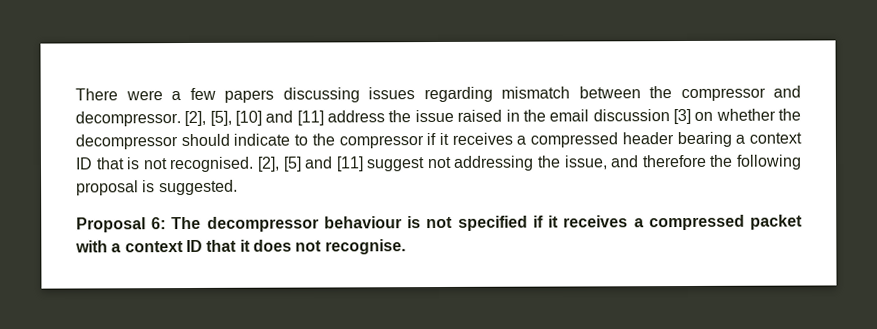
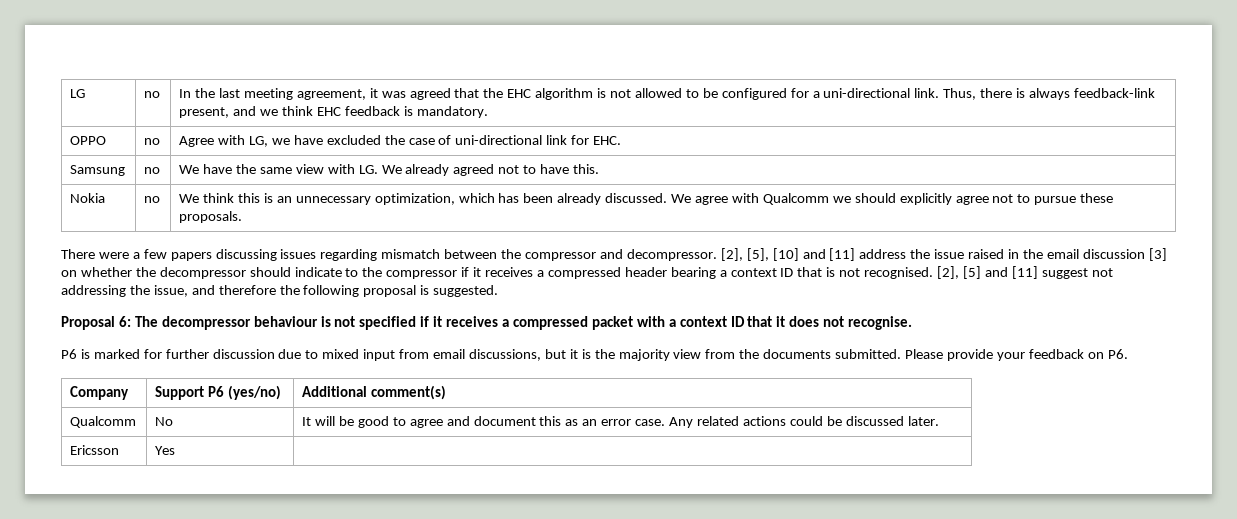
+ LG | no | In the last meeting agreement, it was agreed that the EHC algorithm is not allowed to be configured for a uni-directional link. Thus, there is always feedback-link present, and we think EHC feedback is mandatory.
+ OPPO | no | Agree with LG, we have excluded the case of uni-directional link for EHC.
+ Samsung | no | We have the same view with LG. We already agreed not to have this.
+ Nokia | no | We think this is an unnecessary optimization, which has been already discussed. We agree with Qualcomm we should explicitly agree not to pursue these proposals.
+ P6 is marked for further discussion due to mixed input from email discussions, but it is the majority view from the documents submitted. Please provide your feedback on P6.
+ Company | Support P6 (yes/no) | Additional comment(s)
+ Qualcomm | No | It will be good to agree and document this as an error case. Any related actions could be discussed later.
+ Ericsson | Yes |

